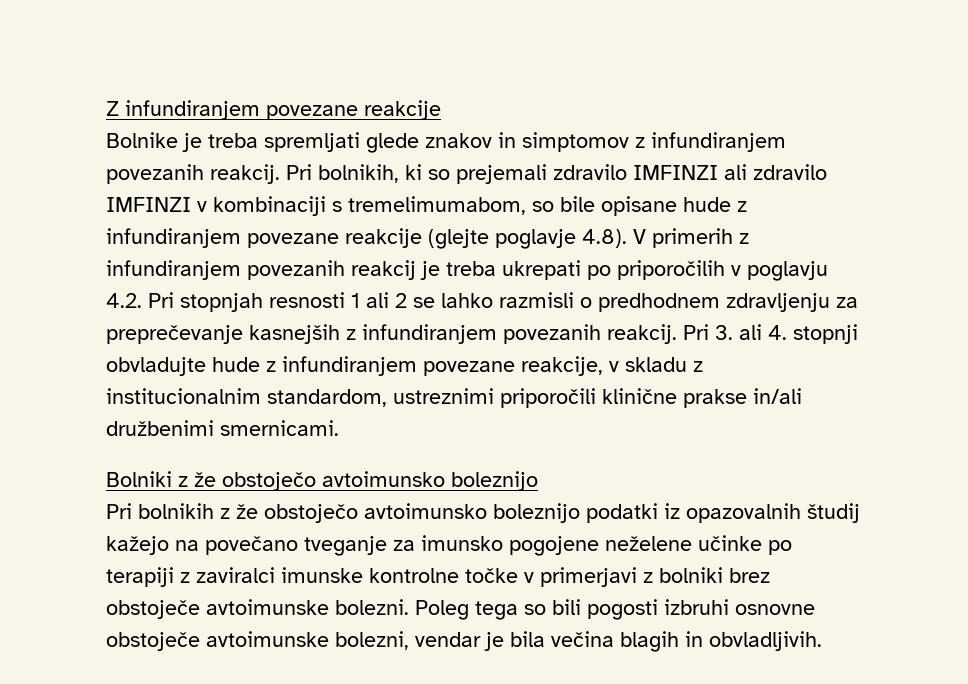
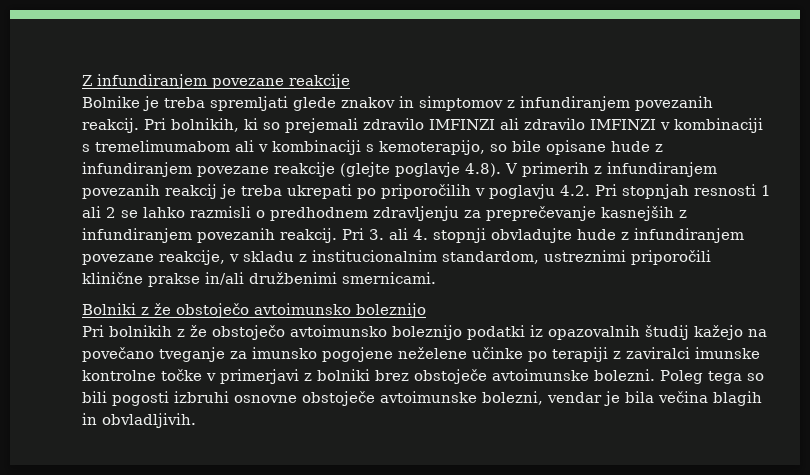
- Pri bolnikih, ki so prejemali zdravilo IMFINZI ali zdravilo IMFINZI v kombinaciji s tremelimumabom, so bile opisane hude z infundiranjem povezane reakcije (glejte poglavje 4.8). V primerih z infundiranjem povezanih reakcij je treba ukrepati po priporočilih v poglavju 4.2. Pri stopnjah resnosti 1 ali 2 se lahko razmisli o predhodnem zdravljenju za preprečevanje kasnejših z infundiranjem povezanih reakcij.
+ Pri bolnikih, ki so prejemali zdravilo IMFINZI ali zdravilo IMFINZI v kombinaciji s tremelimumabom ali v kombinaciji s kemoterapijo, so bile opisane hude z infundiranjem povezane reakcije (glejte poglavje 4.8). V primerih z infundiranjem povezanih reakcij je treba ukrepati po priporočilih v poglavju 4.2. Pri stopnjah resnosti 1 ali 2 se lahko razmisli o predhodnem zdravljenju za preprečevanje kasnejših z infundiranjem povezanih reakcij.

